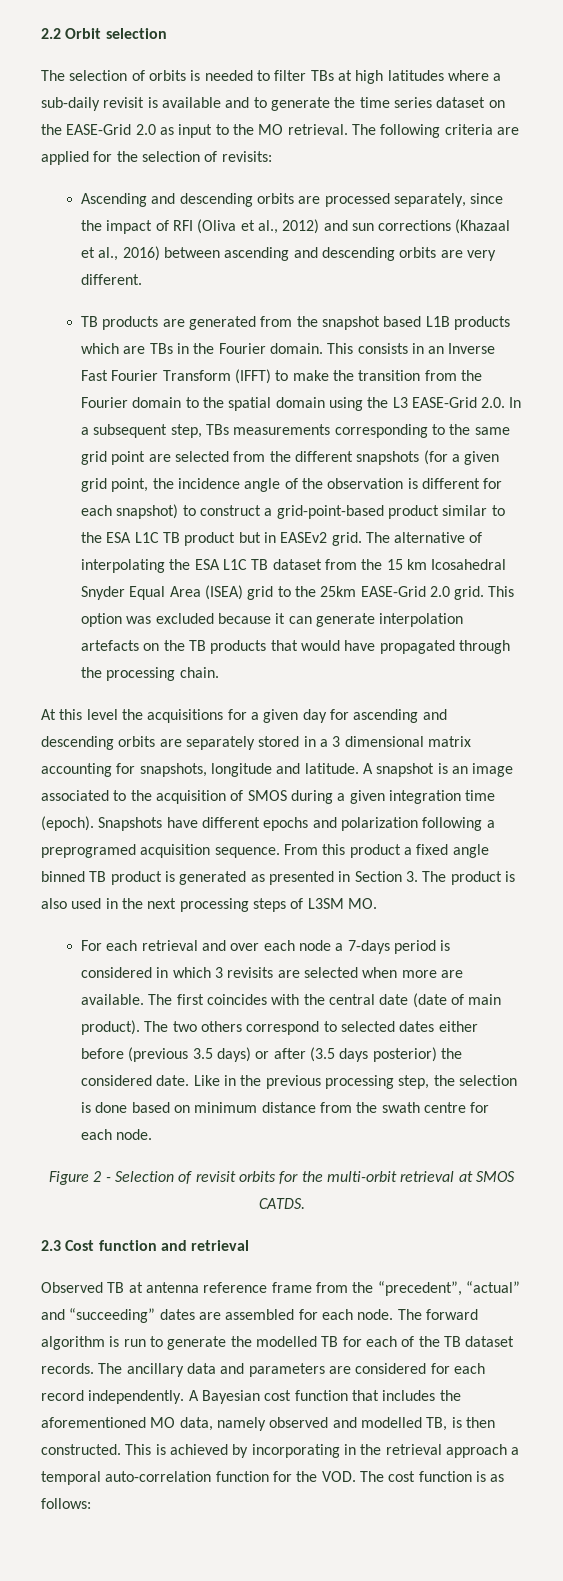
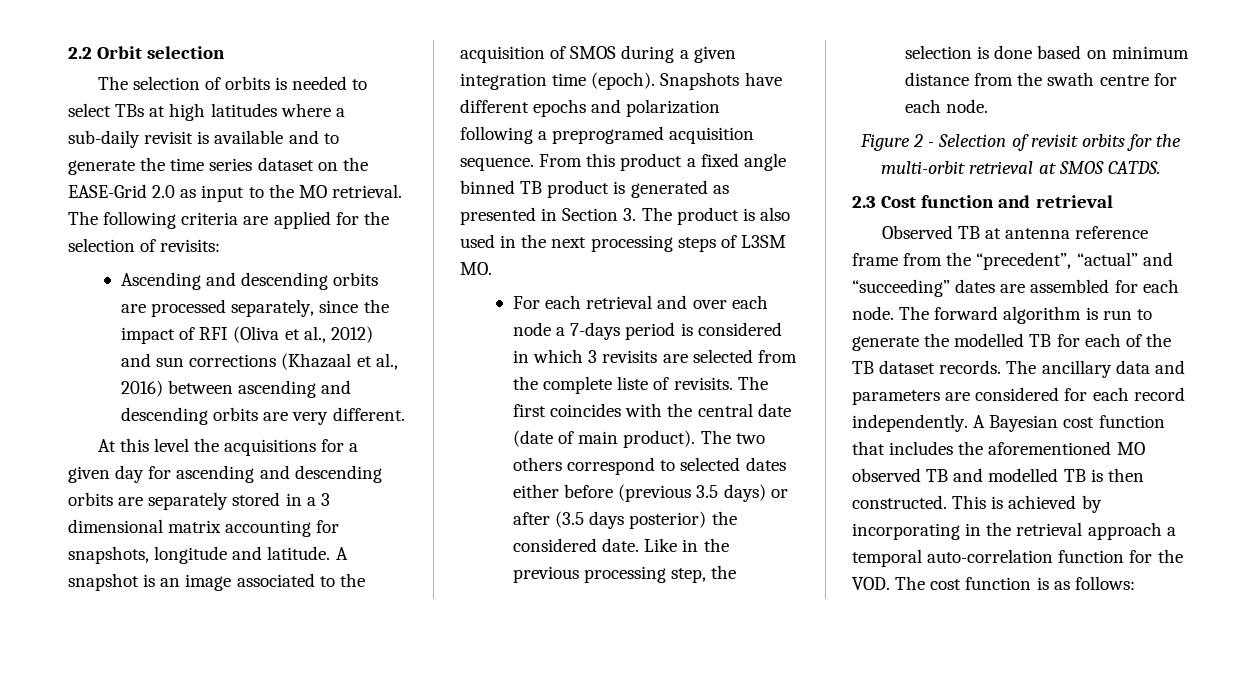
- The selection of orbits is needed to filter TBs at high latitudes where a sub-daily revisit is available and to generate the time series dataset on the EASE-Grid 2.0 as input to the MO retrieval.
+ The selection of orbits is needed to select TBs at high latitudes where a sub-daily revisit is available and to generate the time series dataset on the EASE-Grid 2.0 as input to the MO retrieval.
- TB products are generated from the snapshot based L1B products which are TBs in the Fourier domain. This consists in an Inverse Fast Fourier Transform (IFFT) to make the transition from the Fourier domain to the spatial domain using the L3 EASE-Grid 2.0. In a subsequent step, TBs measurements corresponding to the same grid point are selected from the different snapshots (for a given grid point, the incidence angle of the observation is different for each snapshot) to construct a grid-point-based product similar to the ESA L1C TB product but in EASEv2 grid. The alternative of interpolating the ESA L1C TB dataset from the 15 km Icosahedral Snyder Equal Area (ISEA) grid to the 25km EASE-Grid 2.0 grid. This option was excluded because it can generate interpolation artefacts on the TB products that would have propagated through the processing chain.
- For each retrieval and over each node a 7-days period is considered in which 3 revisits are selected when more are available.
+ For each retrieval and over each node a 7-days period is considered in which 3 revisits are selected from the complete liste of revisits.
- A Bayesian cost function that includes the aforementioned MO data, namely observed and modelled TB, is then constructed.
+ A Bayesian cost function that includes the aforementioned MO observed TB and modelled TB is then constructed.

